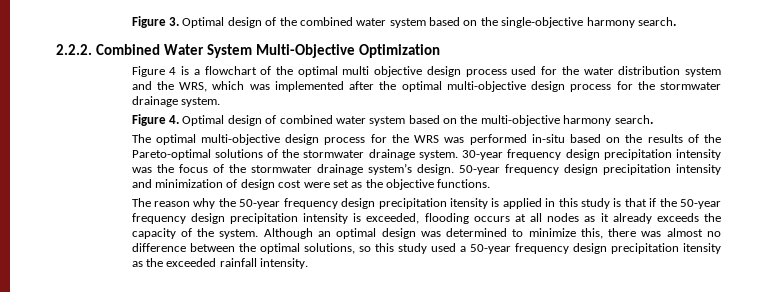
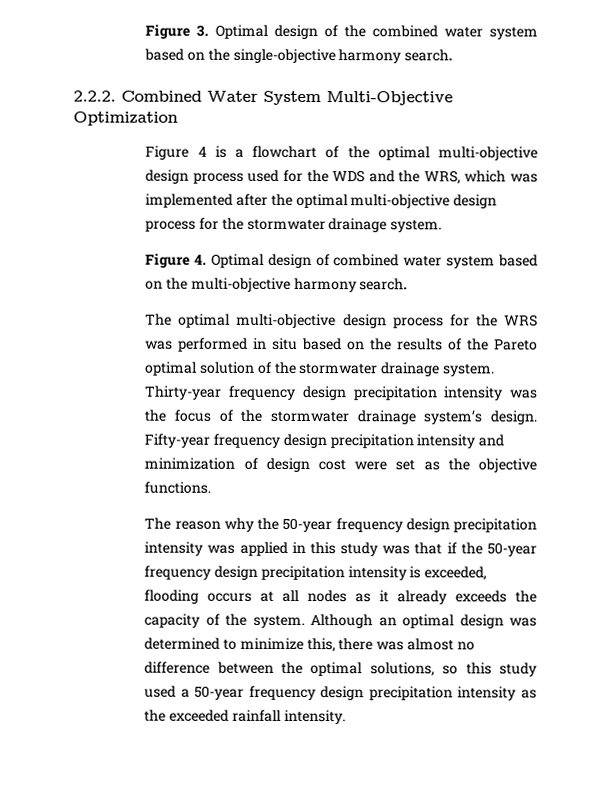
- Figure 4 is a flowchart of the optimal multi objective design process used for the water distribution system and the WRS, which was implemented after the optimal multi-objective design process for the stormwater drainage system.
+ Figure 4 is a flowchart of the optimal multi-objective design process used for the WDS and the WRS, which was implemented after the optimal multi-objective design process for the stormwater drainage system.
- The optimal multi-objective design process for the WRS was performed in-situ based on the results of the Pareto-optimal solutions of the stormwater drainage system.
+ The optimal multi-objective design process for the WRS was performed in situ based on the results of the Pareto optimal solution of the stormwater drainage system.
- 30-year frequency design precipitation intensity was the focus of the stormwater drainage system’s design.
+ Thirty-year frequency design precipitation intensity was the focus of the stormwater drainage system’s design.
- 50-year frequency design precipitation intensity and minimization of design cost were set as the objective functions.
+ Fifty-year frequency design precipitation intensity and minimization of design cost were set as the objective functions.
- The reason why the 50-year frequency design precipitation itensity is applied in this study is that if the 50-year frequency design precipitation intensity is exceeded, flooding occurs at all nodes as it already exceeds the capacity of the system.
+ The reason why the 50-year frequency design precipitation intensity was applied in this study was that if the 50-year frequency design precipitation intensity is exceeded, flooding occurs at all nodes as it already exceeds the capacity of the system.
- Although an optimal design was determined to minimize this, there was almost no difference between the optimal solutions, so this study used a 50-year frequency design precipitation itensity as the exceeded rainfall intensity.
+ Although an optimal design was determined to minimize this, there was almost no difference between the optimal solutions, so this study used a 50-year frequency design precipitation intensity as the exceeded rainfall intensity.

